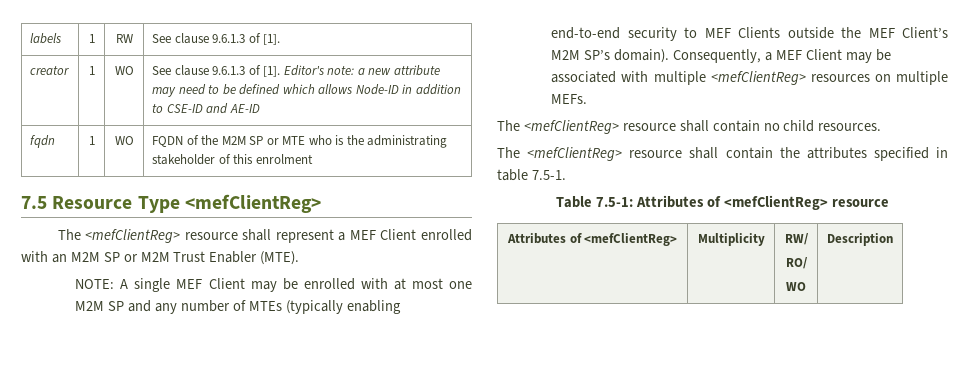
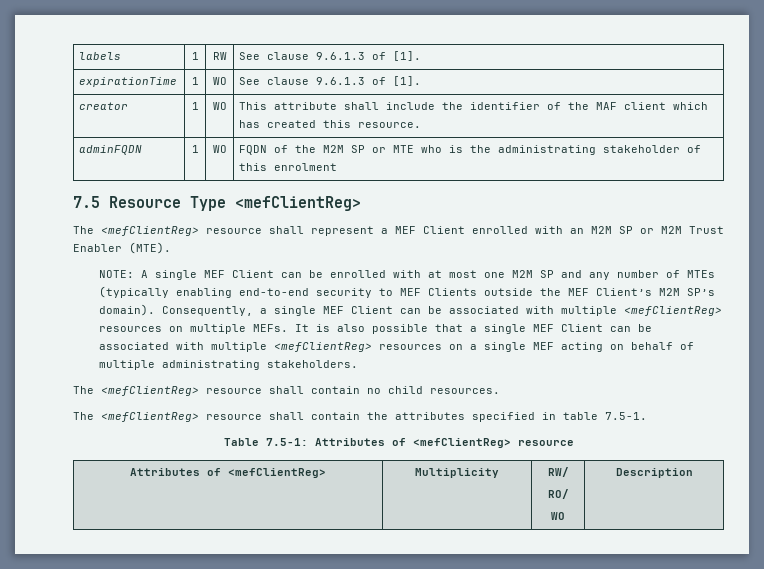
- creator | 1 | WO | See clause 9.6.1.3 of [1]. Editor's note: a new attribute may need to be defined which allows Node-ID in addition to CSE-ID and AE-ID
- fqdn | 1 | WO | FQDN of the M2M SP or MTE who is the administrating stakeholder of this enrolment
+ expirationTime | 1 | WO | See clause 9.6.1.3 of [1].
+ creator | 1 | WO | This attribute shall include the identifier of the MAF client which has created this resource.
+ adminFQDN | 1 | WO | FQDN of the M2M SP or MTE who is the administrating stakeholder of this enrolment
- NOTE: A single MEF Client may be enrolled with at most one M2M SP and any number of MTEs (typically enabling end-to-end security to MEF Clients outside the MEF Client’s M2M SP’s domain).
+ NOTE: A single MEF Client can be enrolled with at most one M2M SP and any number of MTEs (typically enabling end-to-end security to MEF Clients outside the MEF Client’s M2M SP’s domain).
- Consequently, a MEF Client may be associated with multiple <mefClientReg> resources on multiple MEFs.
+ Consequently, a single MEF Client can be associated with multiple <mefClientReg> resources on multiple MEFs. It is also possible that a single MEF Client can be associated with multiple <mefClientReg> resources on a single MEF acting on behalf of multiple administrating stakeholders.

